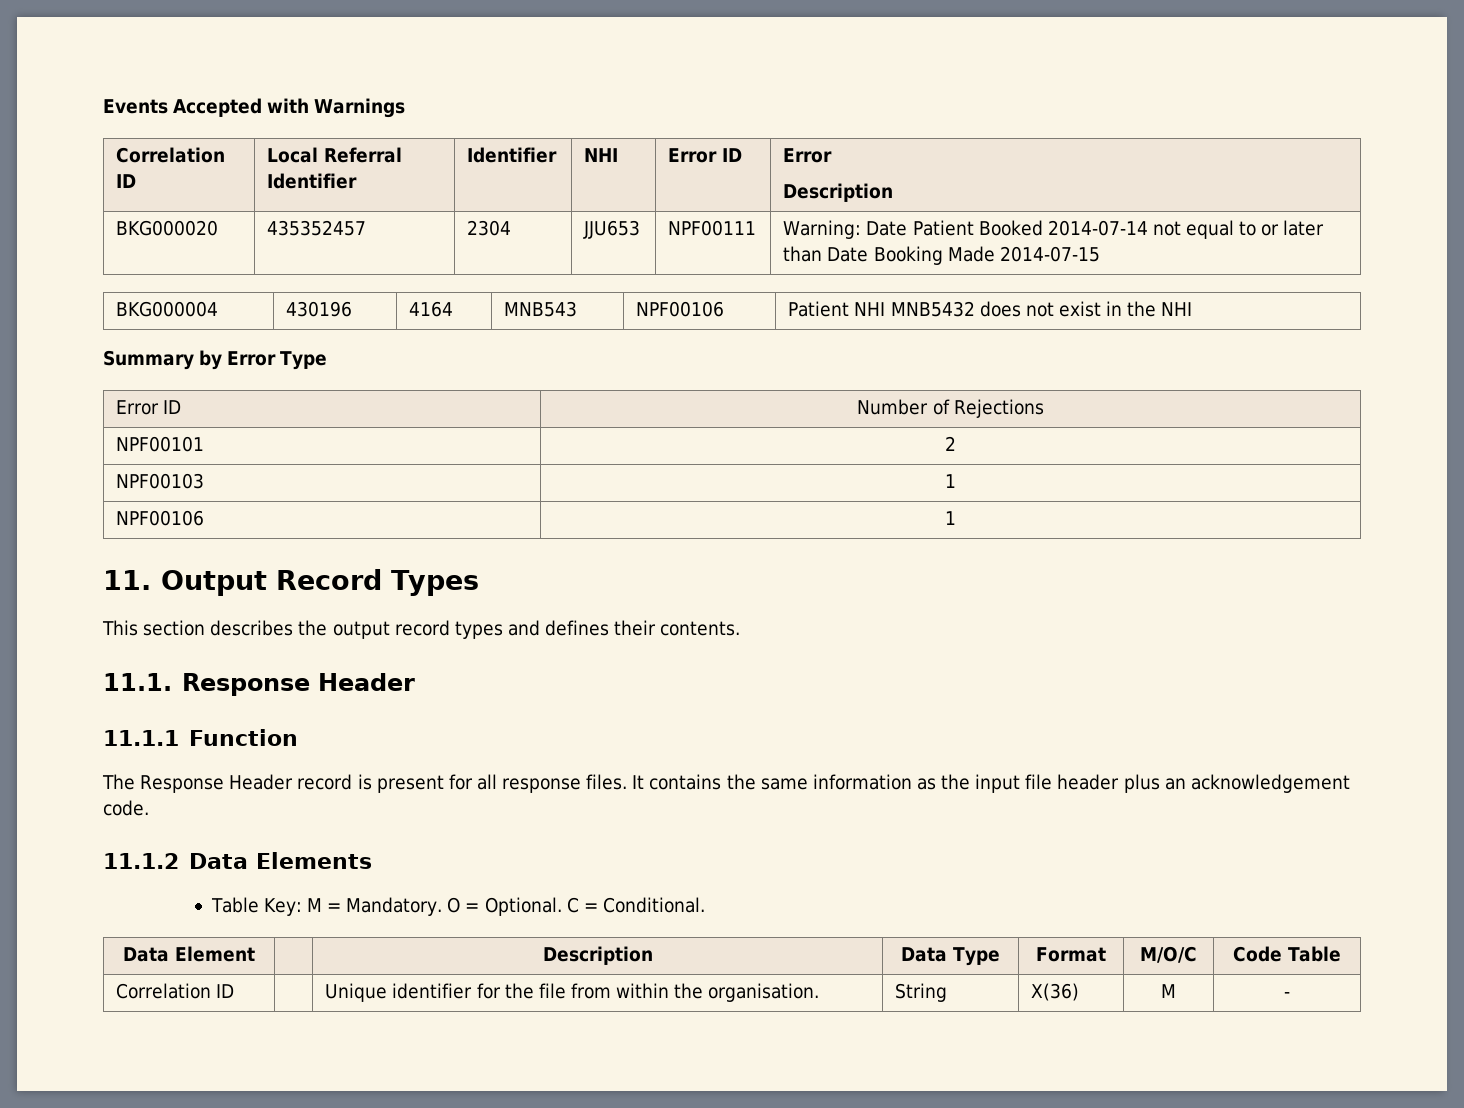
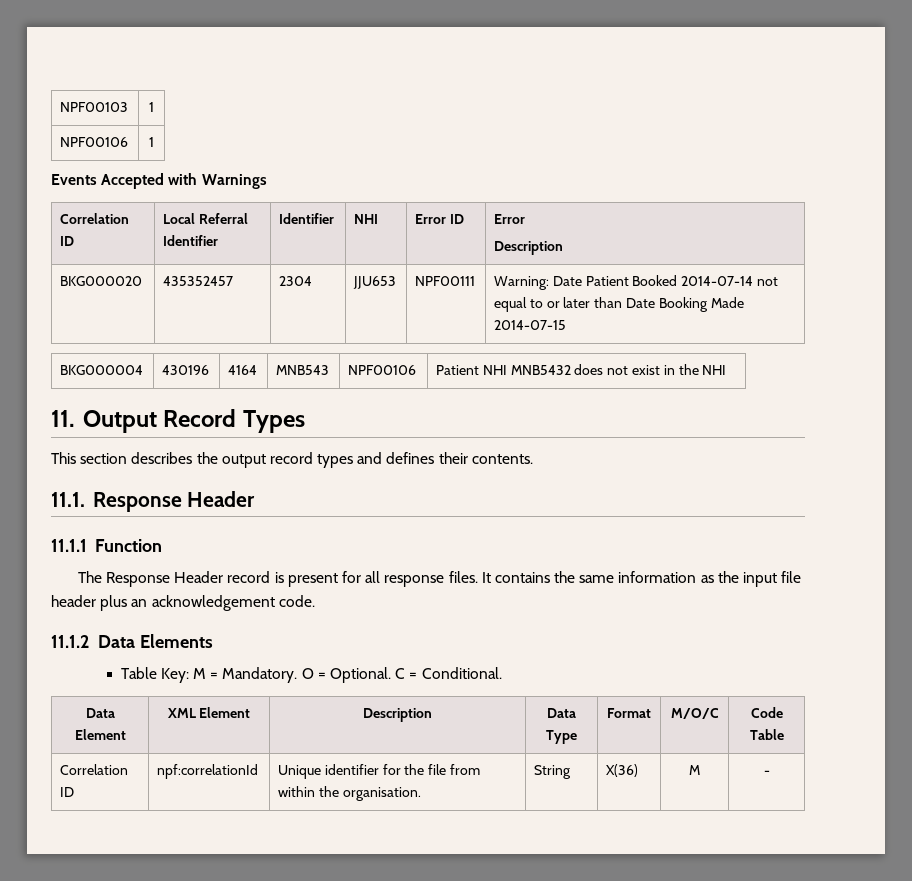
+ NPF00103 | 1
+ NPF00106 | 1
- Summary by Error Type
- Error ID | Number of Rejections
- NPF00101 | 2
- NPF00103 | 1
- NPF00106 | 1
- Data Element | | Description | Data Type | Format | M/O/C | Code Table
+ Data Element | XML Element | Description | Data Type | Format | M/O/C | Code Table
- Correlation ID | | Unique identifier for the file from within the organisation. | String | X(36) | M | -
+ Correlation ID | npf:correlationId | Unique identifier for the file from within the organisation. | String | X(36) | M | -

